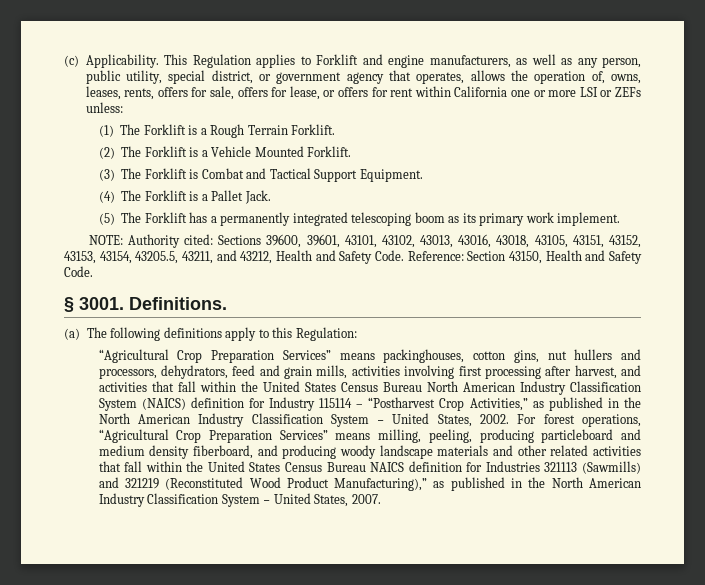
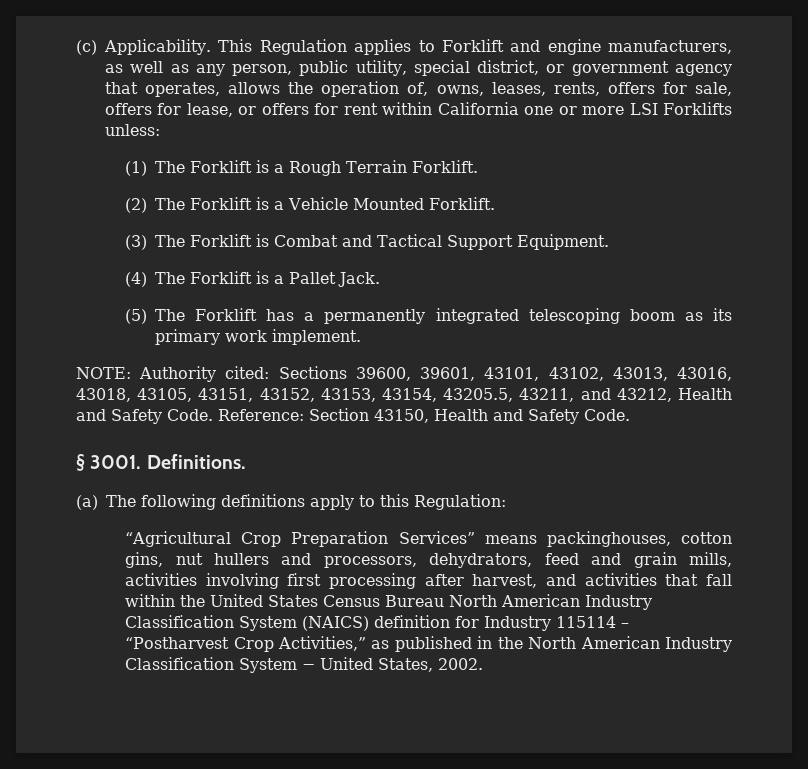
- This Regulation applies to Forklift and engine manufacturers, as well as any person, public utility, special district, or government agency that operates, allows the operation of, owns, leases, rents, offers for sale, offers for lease, or offers for rent within California one or more LSI or ZEFs unless:
+ This Regulation applies to Forklift and engine manufacturers, as well as any person, public utility, special district, or government agency that operates, allows the operation of, owns, leases, rents, offers for sale, offers for lease, or offers for rent within California one or more LSI Forklifts unless:
- For forest operations, “Agricultural Crop Preparation Services” means milling, peeling, producing particleboard and medium density fiberboard, and producing woody landscape materials and other related activities that fall within the United States Census Bureau NAICS definition for Industries 321113 (Sawmills) and 321219 (Reconstituted Wood Product Manufacturing),” as published in the North American Industry Classification System − United States, 2007.

